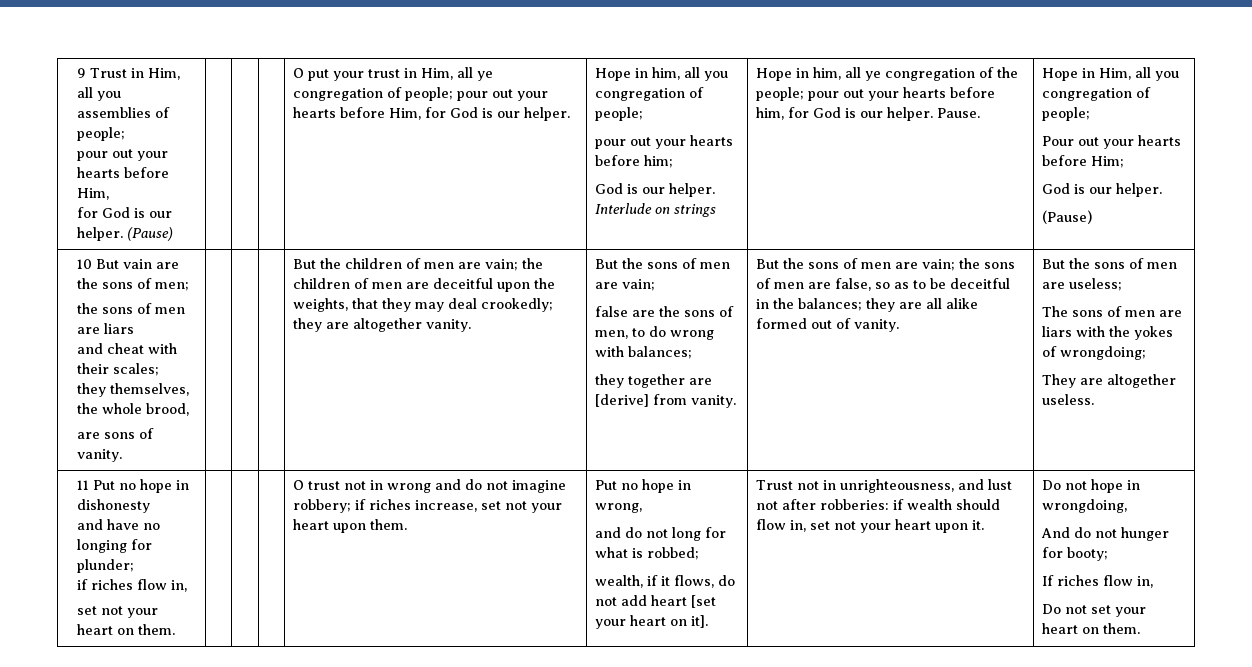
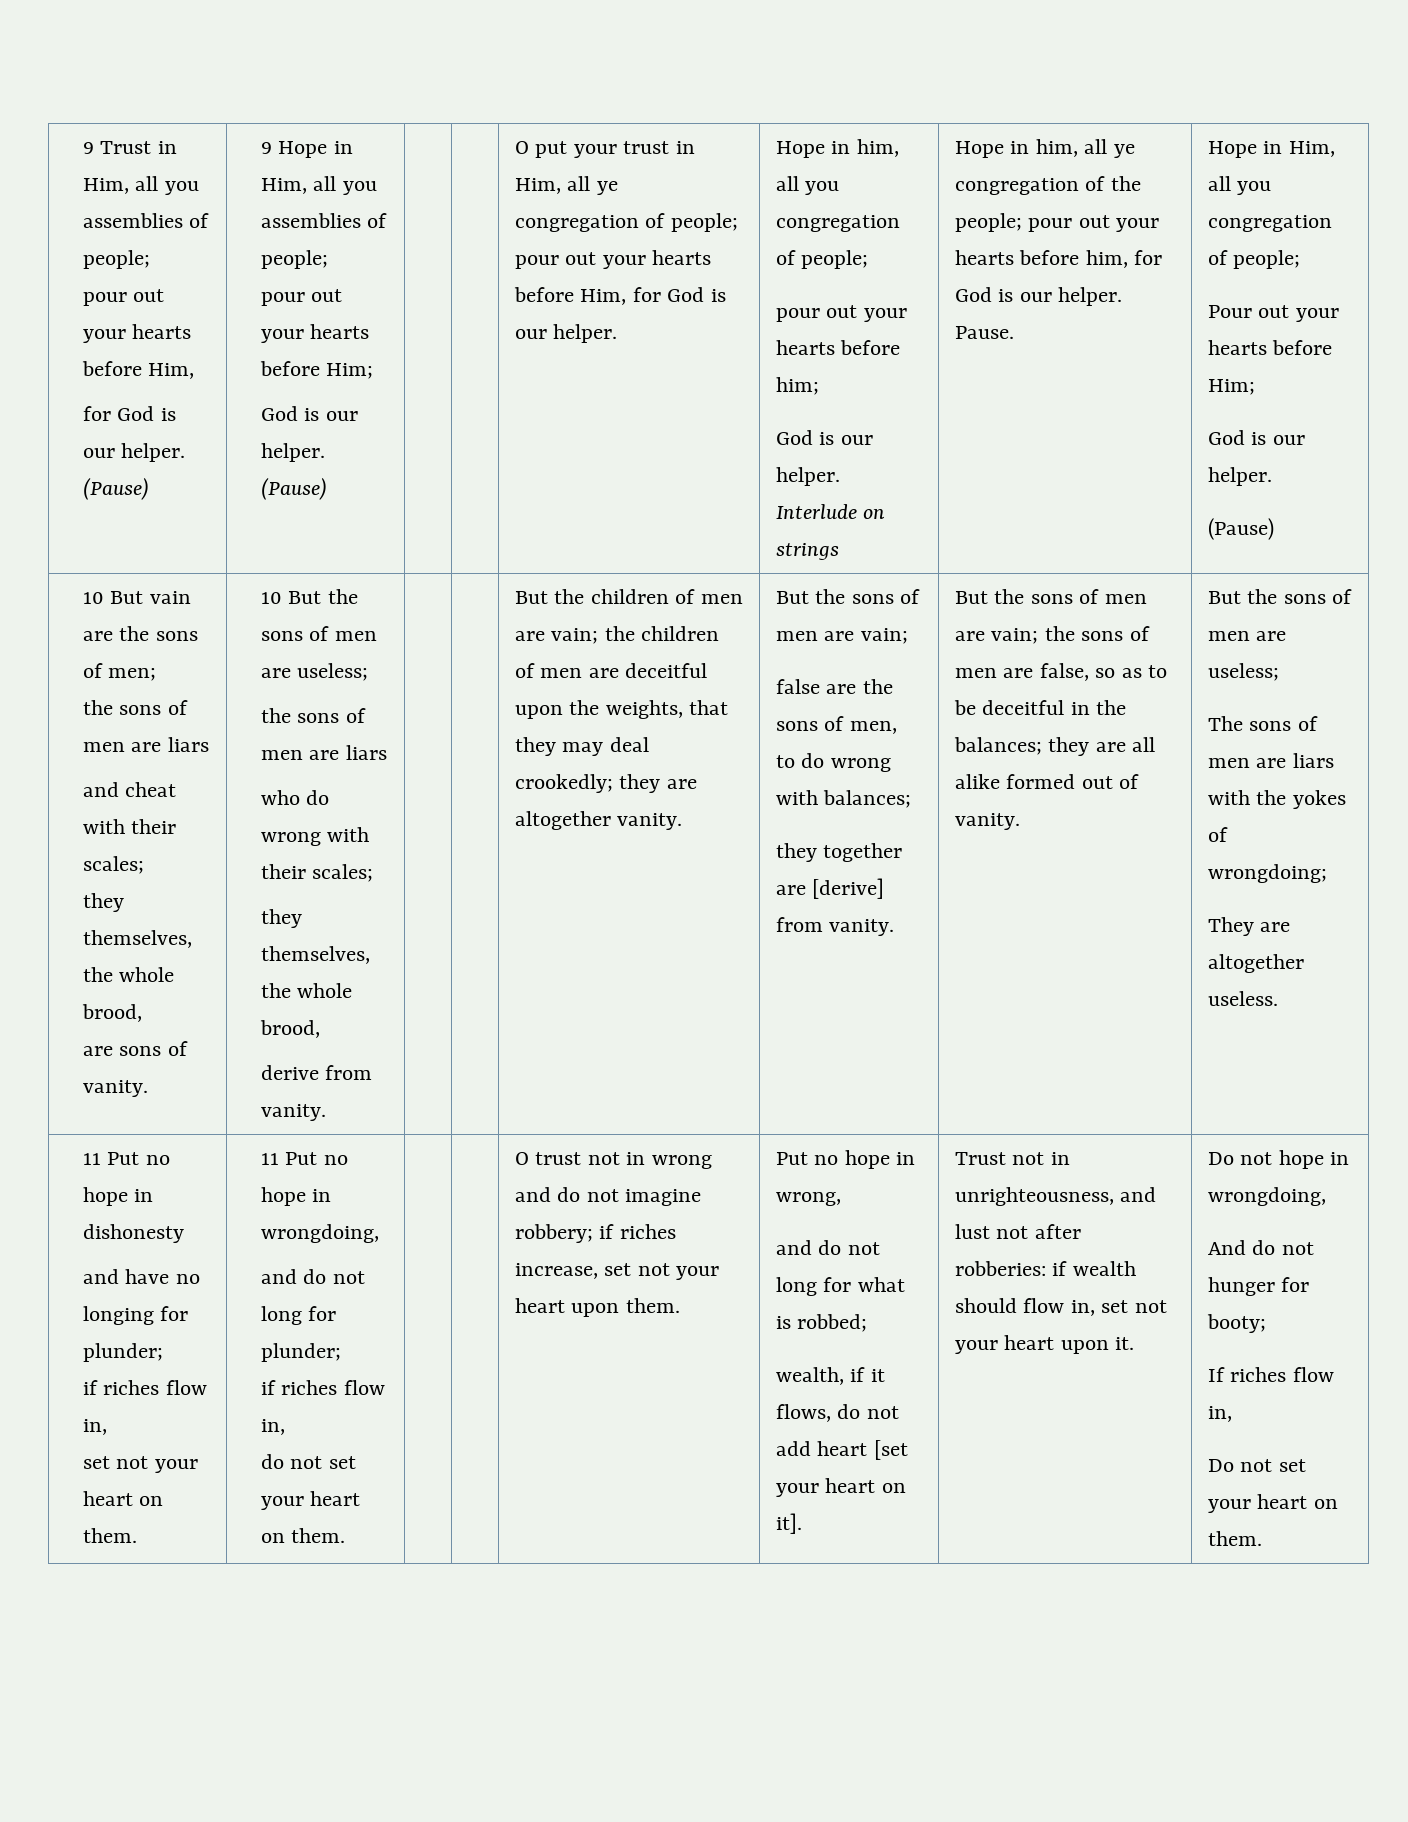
+ 9 Hope in Him, all you assemblies of people;
+ pour out your hearts before Him;
+ God is our helper. (Pause)
+ 10 But the sons of men are useless;
+ the sons of men are liars
+ who do wrong with their scales;
+ they themselves, the whole brood,
+ derive from vanity.
+ 11 Put no hope in wrongdoing,
+ and do not long for plunder;
+ if riches flow in,
+ do not set your heart on them.

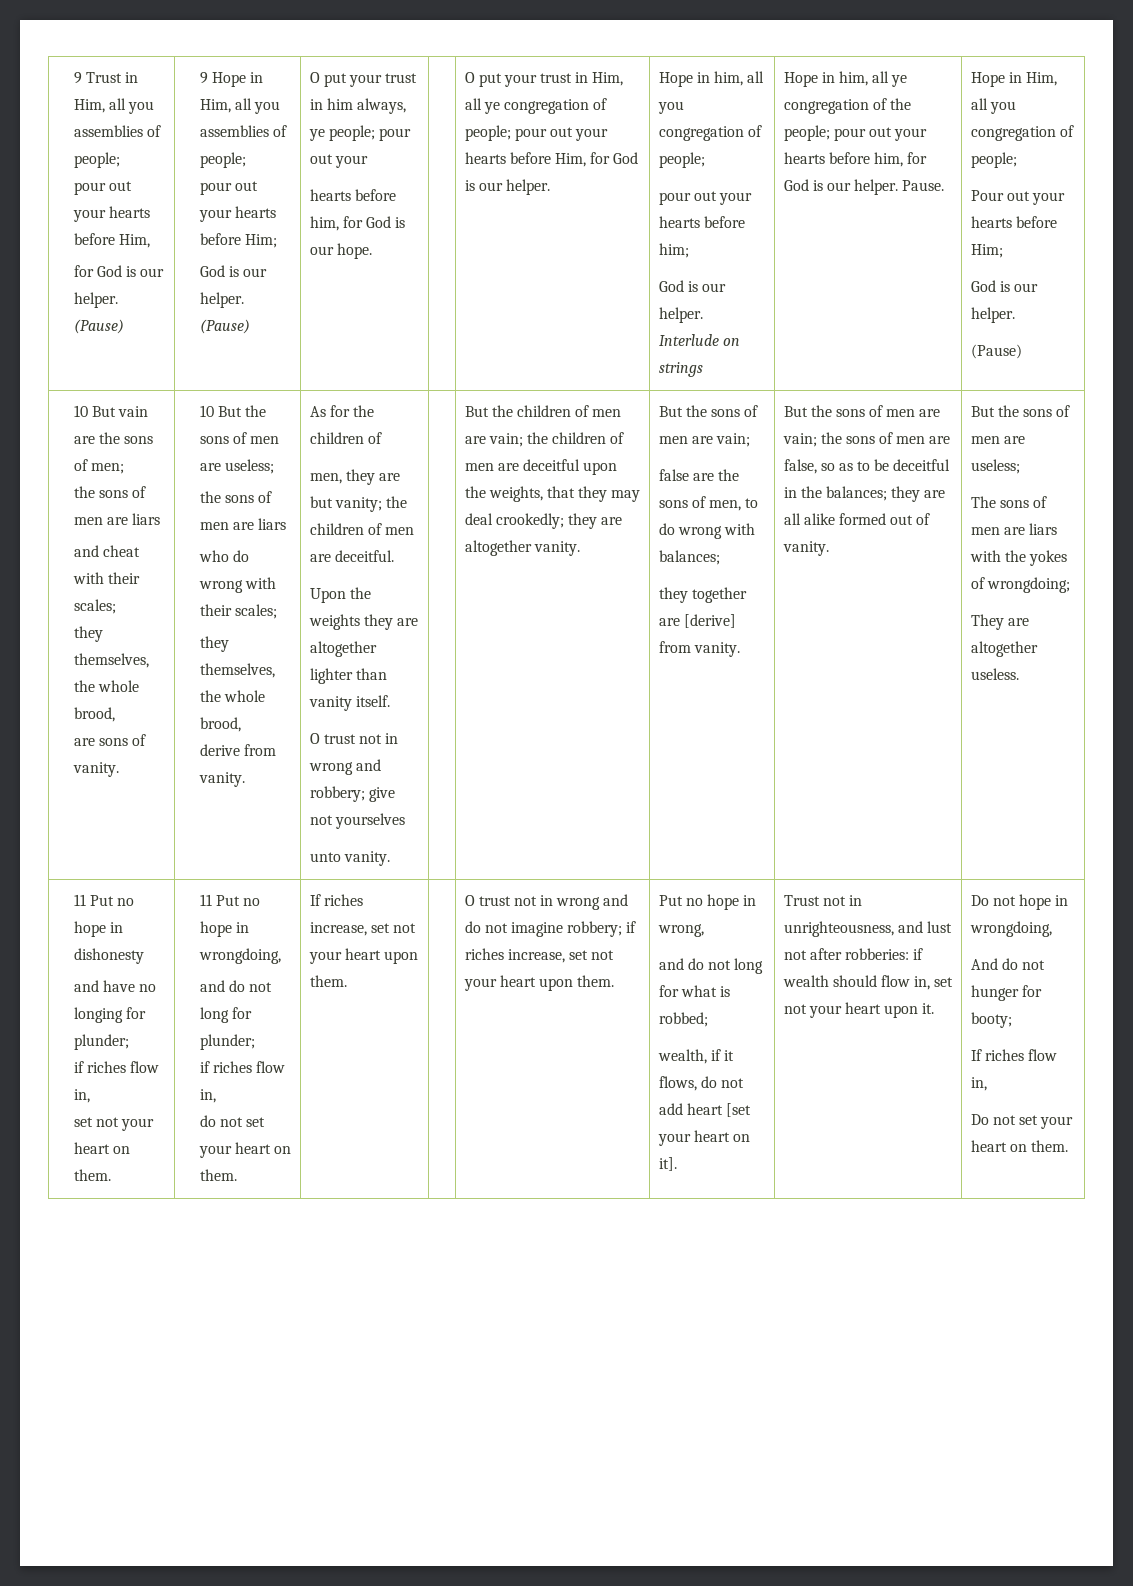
+ O put your trust in him always, ye people; pour out your
+ hearts before him, for God is our hope.
+ As for the children of
+ men, they are but vanity; the children of men are deceitful.
+ Upon the weights they are altogether lighter than vanity itself.
+ O trust not in wrong and robbery; give not yourselves
+ unto vanity.
+ If riches increase, set not your heart upon them.

